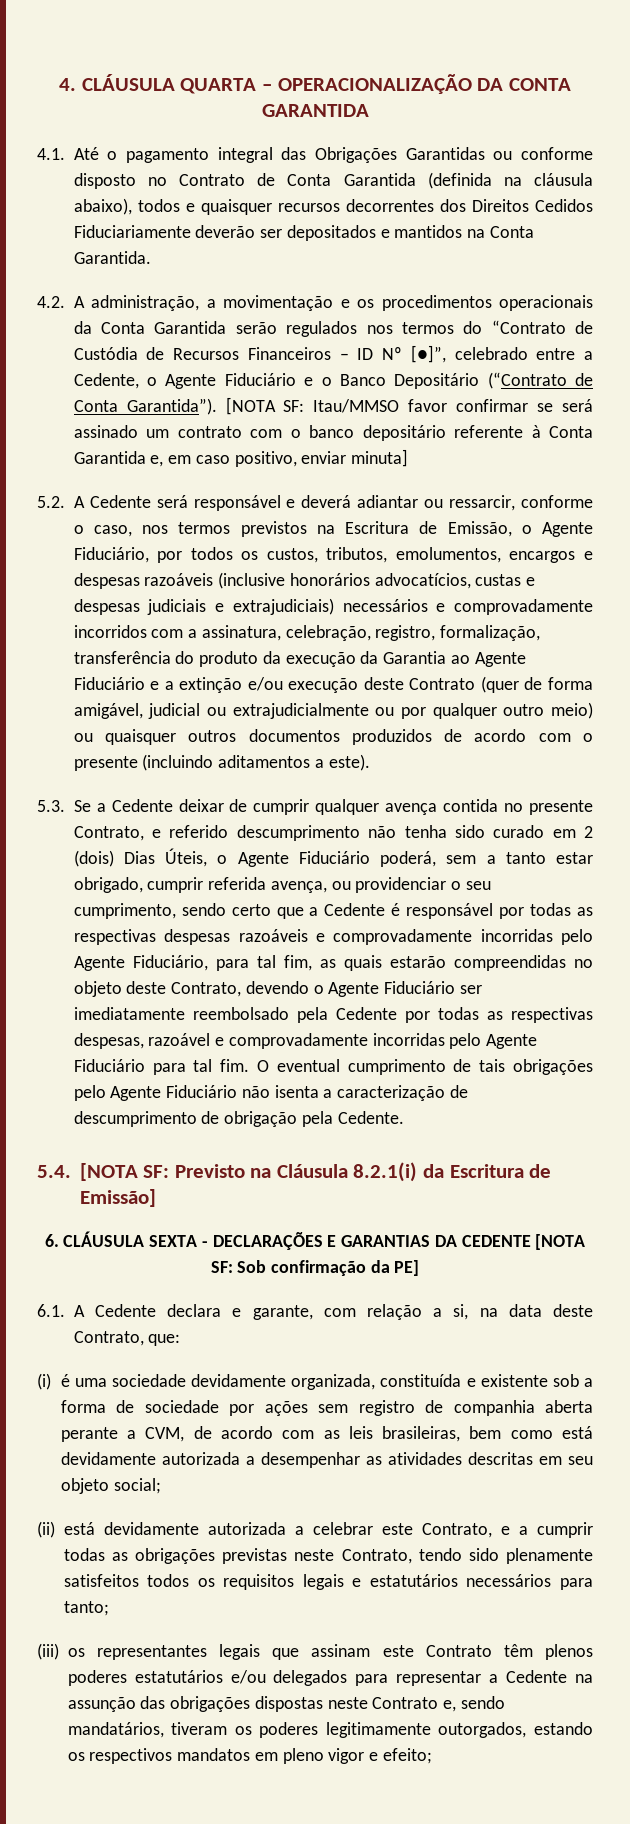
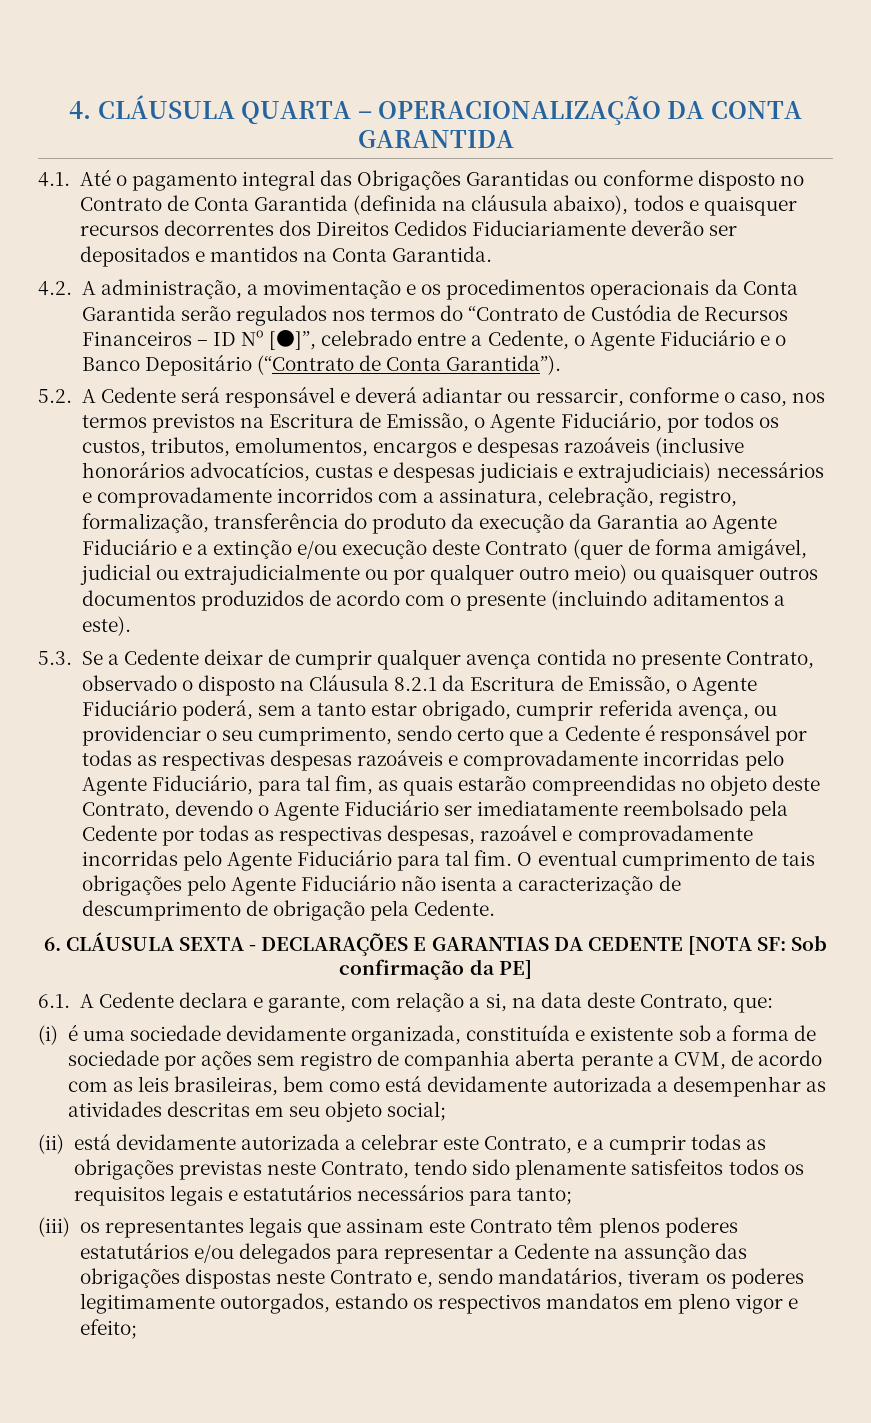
- [NOTA SF: Itau/MMSO favor confirmar se será assinado um contrato com o banco depositário referente à Conta Garantida e, em caso positivo, enviar minuta]
- 5.3. Se a Cedente deixar de cumprir qualquer avença contida no presente Contrato, e referido descumprimento não tenha sido curado em 2 (dois) Dias Úteis, o Agente Fiduciário poderá, sem a tanto estar obrigado, cumprir referida avença, ou providenciar o seu cumprimento, sendo certo que a Cedente é responsável por todas as respectivas despesas razoáveis e comprovadamente incorridas pelo Agente Fiduciário, para tal fim, as quais estarão compreendidas no objeto deste Contrato, devendo o Agente Fiduciário ser imediatamente reembolsado pela Cedente por todas as respectivas despesas, razoável e comprovadamente incorridas pelo Agente Fiduciário para tal fim.
+ 5.3. Se a Cedente deixar de cumprir qualquer avença contida no presente Contrato, observado o disposto na Cláusula 8.2.1 da Escritura de Emissão, o Agente Fiduciário poderá, sem a tanto estar obrigado, cumprir referida avença, ou providenciar o seu cumprimento, sendo certo que a Cedente é responsável por todas as respectivas despesas razoáveis e comprovadamente incorridas pelo Agente Fiduciário, para tal fim, as quais estarão compreendidas no objeto deste Contrato, devendo o Agente Fiduciário ser imediatamente reembolsado pela Cedente por todas as respectivas despesas, razoável e comprovadamente incorridas pelo Agente Fiduciário para tal fim.
- 5.4. [NOTA SF: Previsto na Cláusula 8.2.1(i) da Escritura de Emissão]

